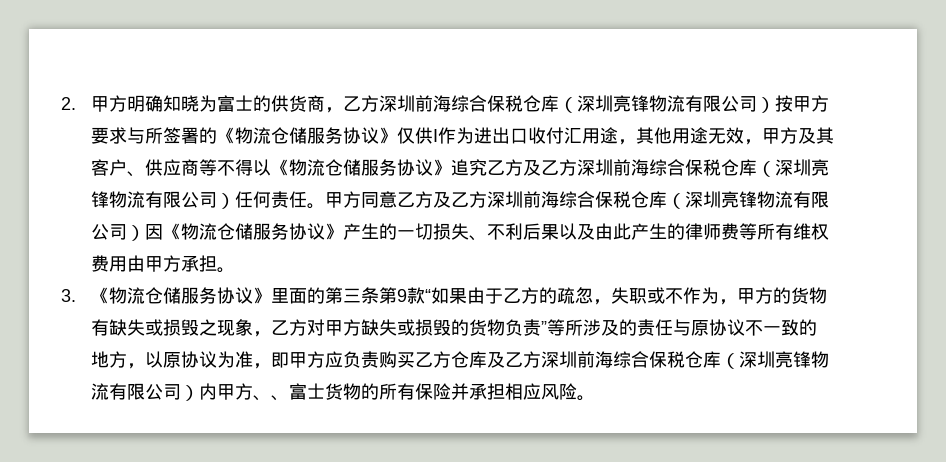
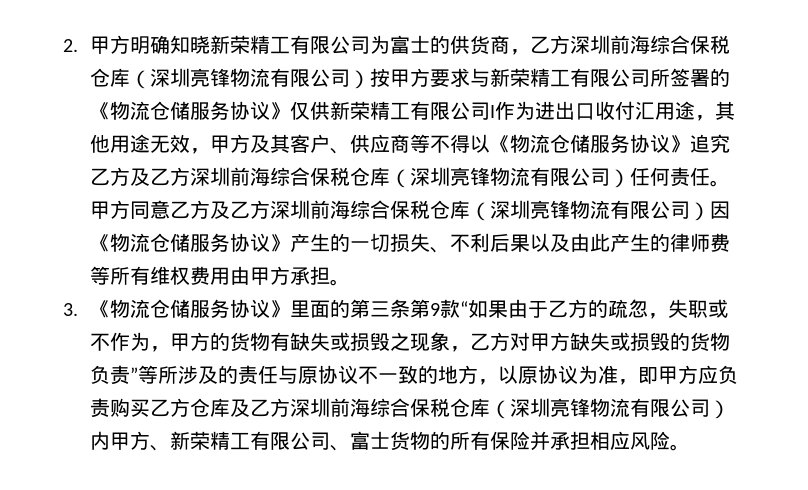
- 2.甲方明确知晓为富士的供货商，乙方深圳前海综合保税仓库（深圳亮锋物流有限公司）按甲方要求与所签署的《物流仓储服务协议》仅供I作为进出口收付汇用途，其他用途无效，甲方及其客户、供应商等不得以《物流仓储服务协议》追究乙方及乙方深圳前海综合保税仓库（深圳亮锋物流有限公司）任何责任。
+ 2.甲方明确知晓新荣精工有限公司为富士的供货商，乙方深圳前海综合保税仓库（深圳亮锋物流有限公司）按甲方要求与新荣精工有限公司所签署的《物流仓储服务协议》仅供新荣精工有限公司I作为进出口收付汇用途，其他用途无效，甲方及其客户、供应商等不得以《物流仓储服务协议》追究乙方及乙方深圳前海综合保税仓库（深圳亮锋物流有限公司）任何责任。
- 3.《物流仓储服务协议》里面的第三条第9款“如果由于乙方的疏忽，失职或不作为，甲方的货物有缺失或损毁之现象，乙方对甲方缺失或损毁的货物负责”等所涉及的责任与原协议不一致的地方，以原协议为准，即甲方应负责购买乙方仓库及乙方深圳前海综合保税仓库（深圳亮锋物流有限公司）内甲方、、富士货物的所有保险并承担相应风险。
+ 3.《物流仓储服务协议》里面的第三条第9款“如果由于乙方的疏忽，失职或不作为，甲方的货物有缺失或损毁之现象，乙方对甲方缺失或损毁的货物负责”等所涉及的责任与原协议不一致的地方，以原协议为准，即甲方应负责购买乙方仓库及乙方深圳前海综合保税仓库（深圳亮锋物流有限公司）内甲方、新荣精工有限公司、富士货物的所有保险并承担相应风险。

